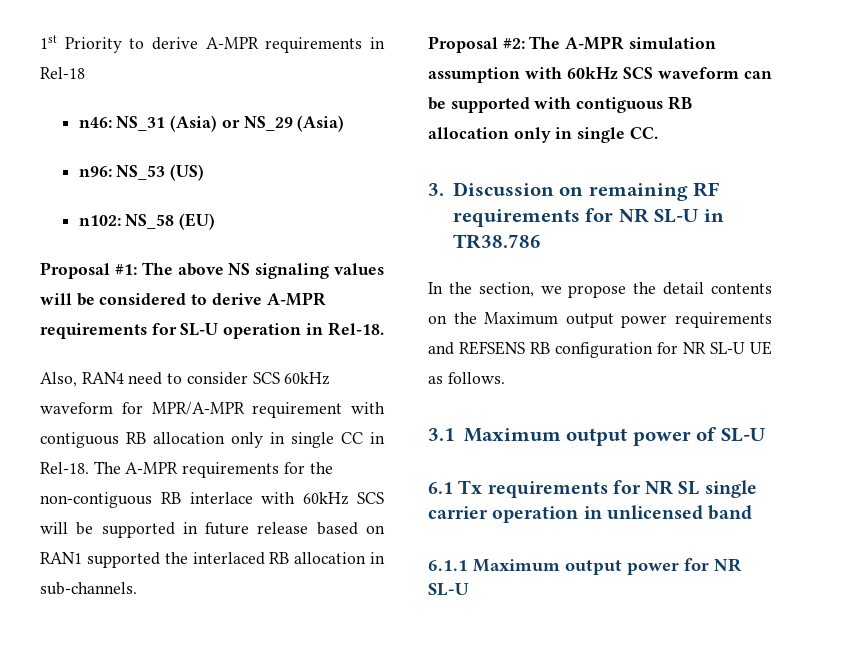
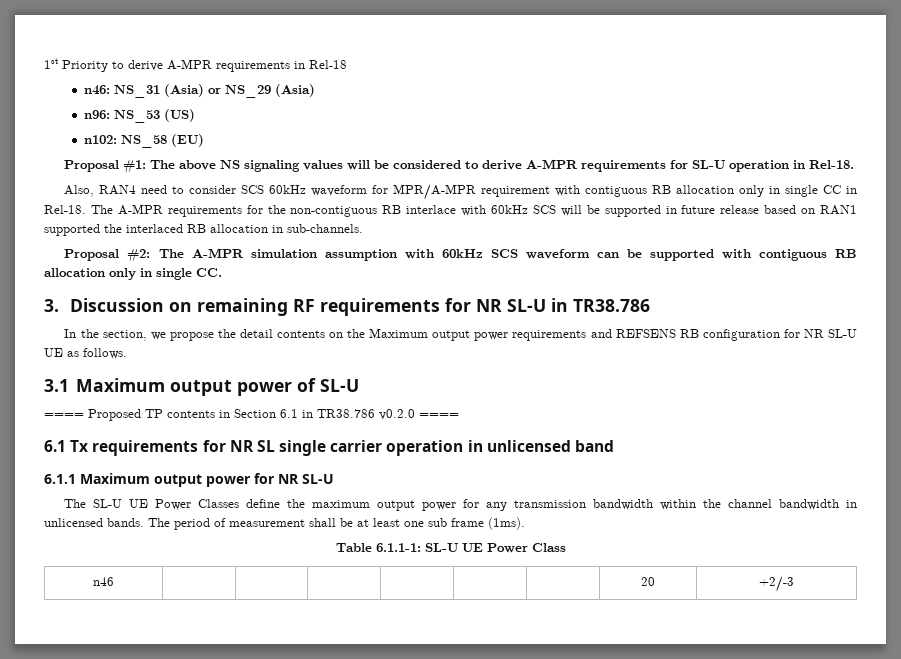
+ ==== Proposed TP contents in Section 6.1 in TR38.786 v0.2.0 ====
+ The SL-U UE Power Classes define the maximum output power for any transmission bandwidth within the channel bandwidth in unlicensed bands. The period of measurement shall be at least one sub frame (1ms).
+ Table 6.1.1-1: SL-U UE Power Class
+ n46 | | | | | | | 20 | +2/-3

